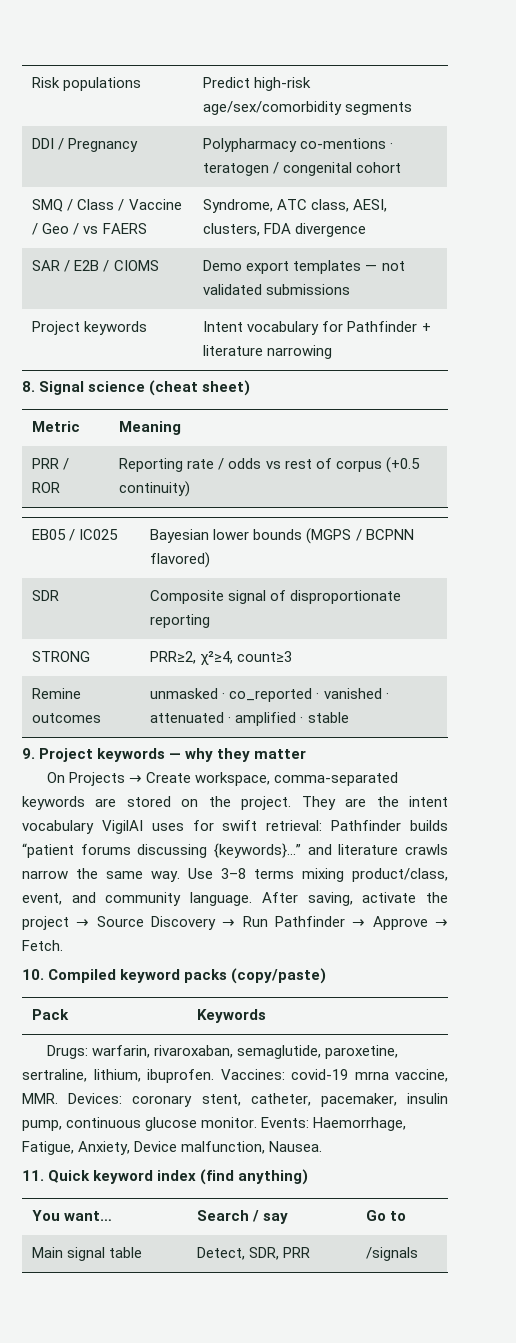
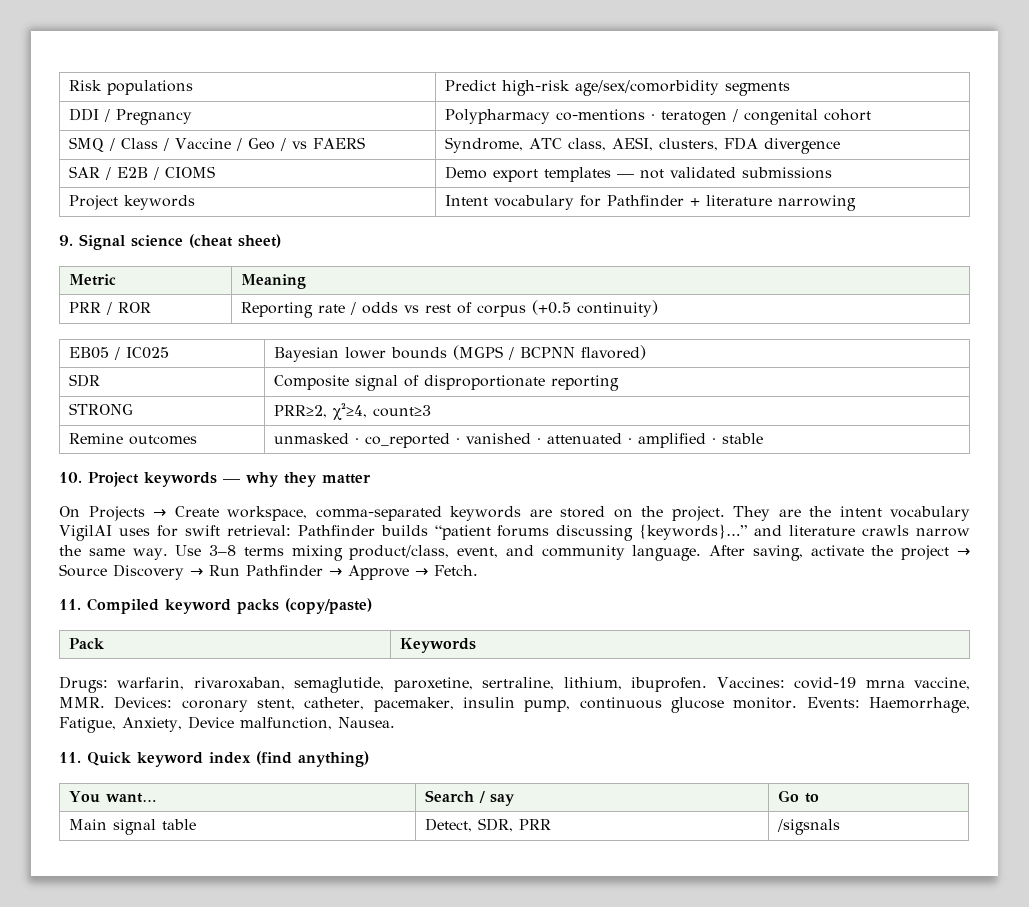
- 8. Signal science (cheat sheet)
+ 9. Signal science (cheat sheet)
- 9. Project keywords — why they matter
+ 10. Project keywords — why they matter
- 10. Compiled keyword packs (copy/paste)
+ 11. Compiled keyword packs (copy/paste)
- Main signal table | Detect, SDR, PRR | /signals
+ Main signal table | Detect, SDR, PRR | /sigsnals

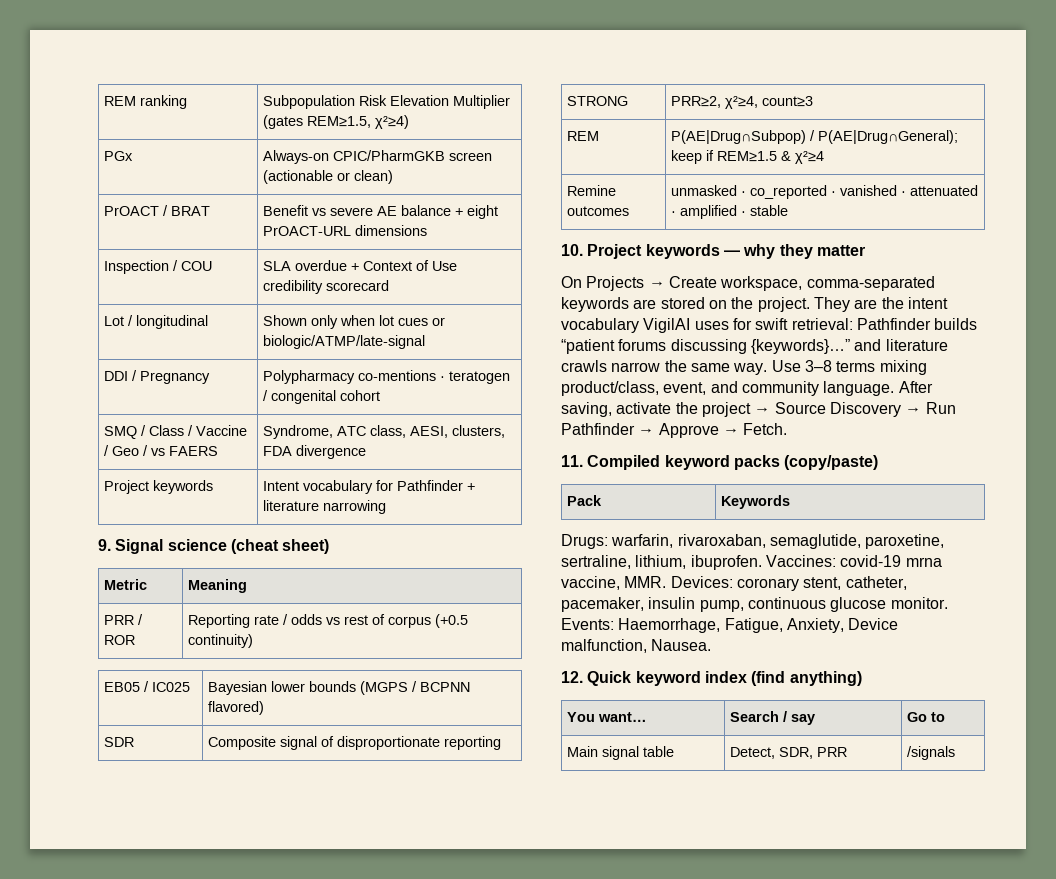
- Risk populations | Predict high-risk age/sex/comorbidity segments
+ REM ranking | Subpopulation Risk Elevation Multiplier (gates REM≥1.5, χ²≥4)
+ PGx | Always-on CPIC/PharmGKB screen (actionable or clean)
+ PrOACT / BRAT | Benefit vs severe AE balance + eight PrOACT-URL dimensions
+ Inspection / COU | SLA overdue + Context of Use credibility scorecard
+ Lot / longitudinal | Shown only when lot cues or biologic/ATMP/late-signal
- SAR / E2B / CIOMS | Demo export templates — not validated submissions
+ REM | P(AE|Drug∩Subpop) / P(AE|Drug∩General); keep if REM≥1.5 & χ²≥4
- 11. Quick keyword index (find anything)
+ 12. Quick keyword index (find anything)
- Main signal table | Detect, SDR, PRR | /sigsnals
+ Main signal table | Detect, SDR, PRR | /signals

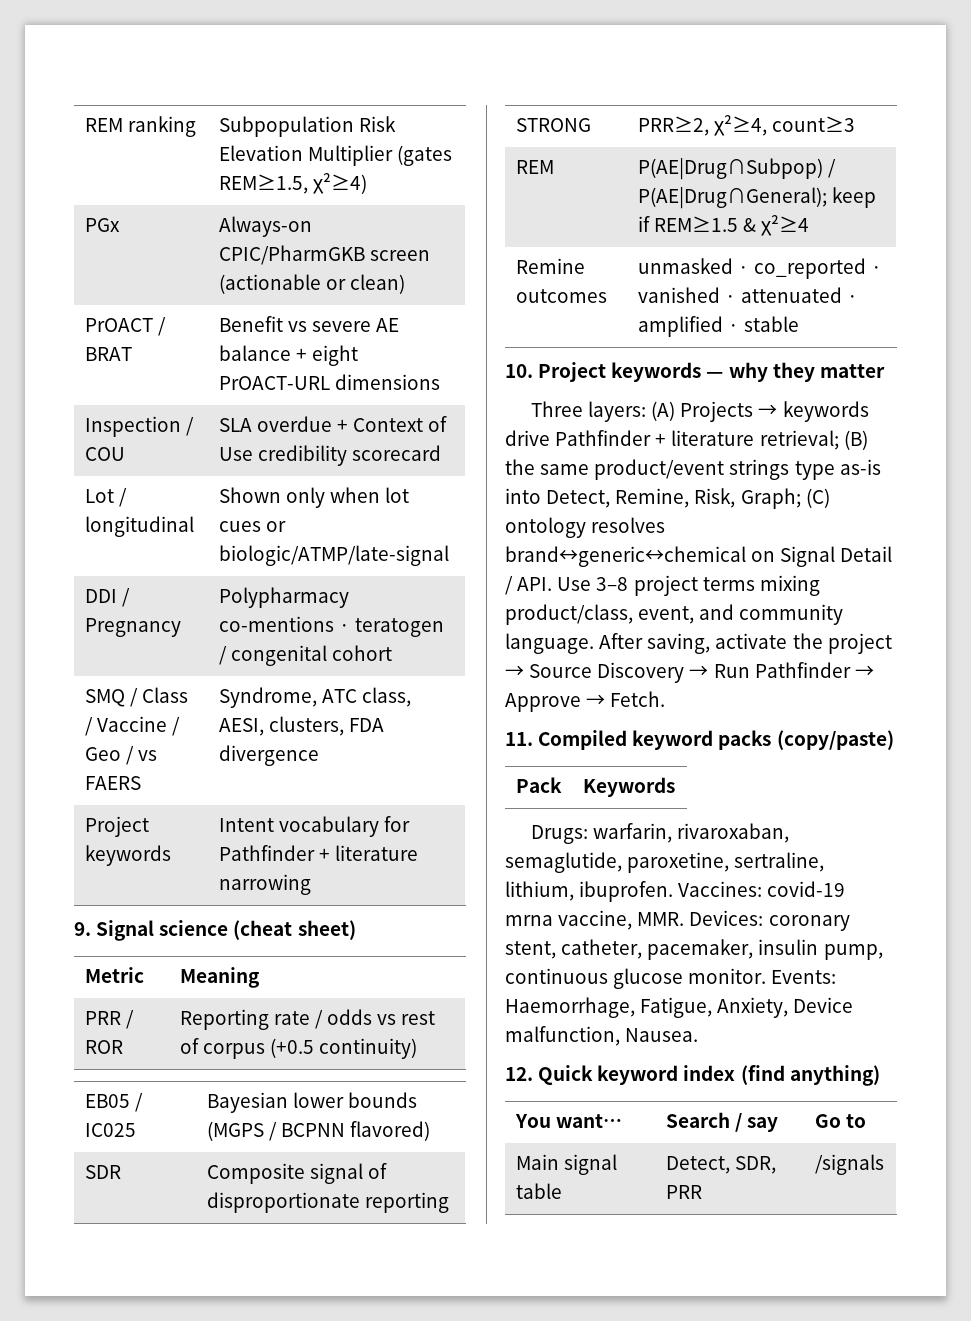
- On Projects → Create workspace, comma-separated keywords are stored on the project. They are the intent vocabulary VigilAI uses for swift retrieval: Pathfinder builds “patient forums discussing {keywords}…” and literature crawls narrow the same way. Use 3–8 terms mixing product/class, event, and community language.
+ Three layers: (A) Projects → keywords drive Pathfinder + literature retrieval; (B) the same product/event strings type as-is into Detect, Remine, Risk, Graph; (C) ontology resolves brand↔generic↔chemical on Signal Detail / API. Use 3–8 project terms mixing product/class, event, and community language.

